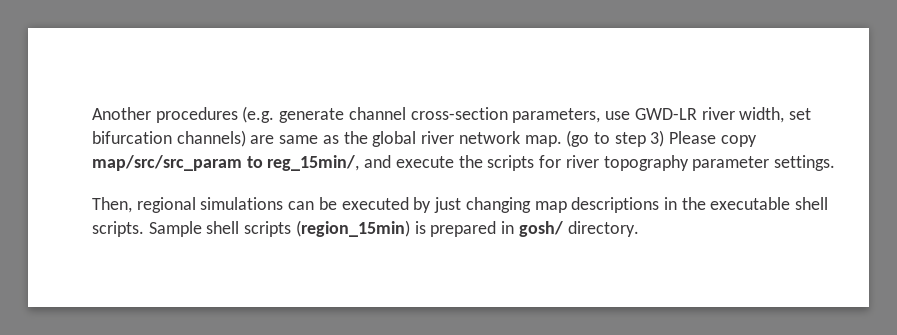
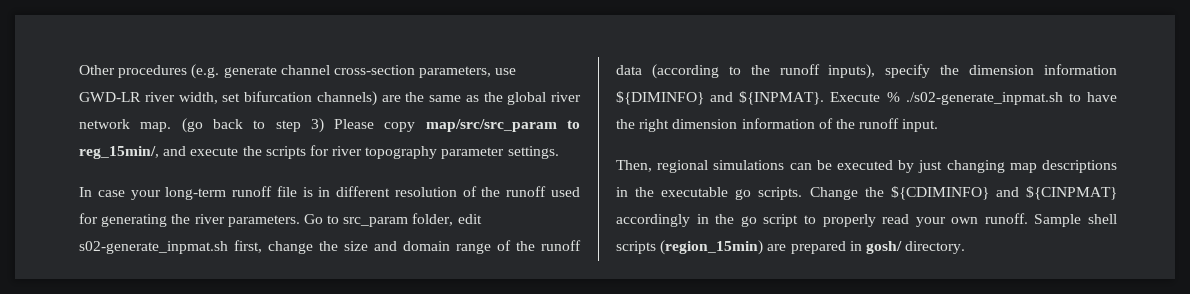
- Another procedures (e.g. generate channel cross-section parameters, use GWD-LR river width, set bifurcation channels) are same as the global river network map.
+ Other procedures (e.g. generate channel cross-section parameters, use GWD-LR river width, set bifurcation channels) are the same as the global river network map.
- (go to step 3) Please copy map/src/src_param to reg_15min/, and execute the scripts for river topography parameter settings.
+ (go back to step 3) Please copy map/src/src_param to reg_15min/, and execute the scripts for river topography parameter settings.
+ In case your long-term runoff file is in different resolution of the runoff used for generating the river parameters. Go to src_param folder, edit s02-generate_inpmat.sh first, change the size and domain range of the runoff data (according to the runoff inputs), specify the dimension information ${DIMINFO} and ${INPMAT}. Execute % ./s02-generate_inpmat.sh to have the right dimension information of the runoff input.
- Then, regional simulations can be executed by just changing map descriptions in the executable shell scripts.
+ Then, regional simulations can be executed by just changing map descriptions in the executable go scripts. Change the ${CDIMINFO} and ${CINPMAT} accordingly in the go script to properly read your own runoff.
- Sample shell scripts (region_15min) is prepared in gosh/ directory.
+ Sample shell scripts (region_15min) are prepared in gosh/ directory.

